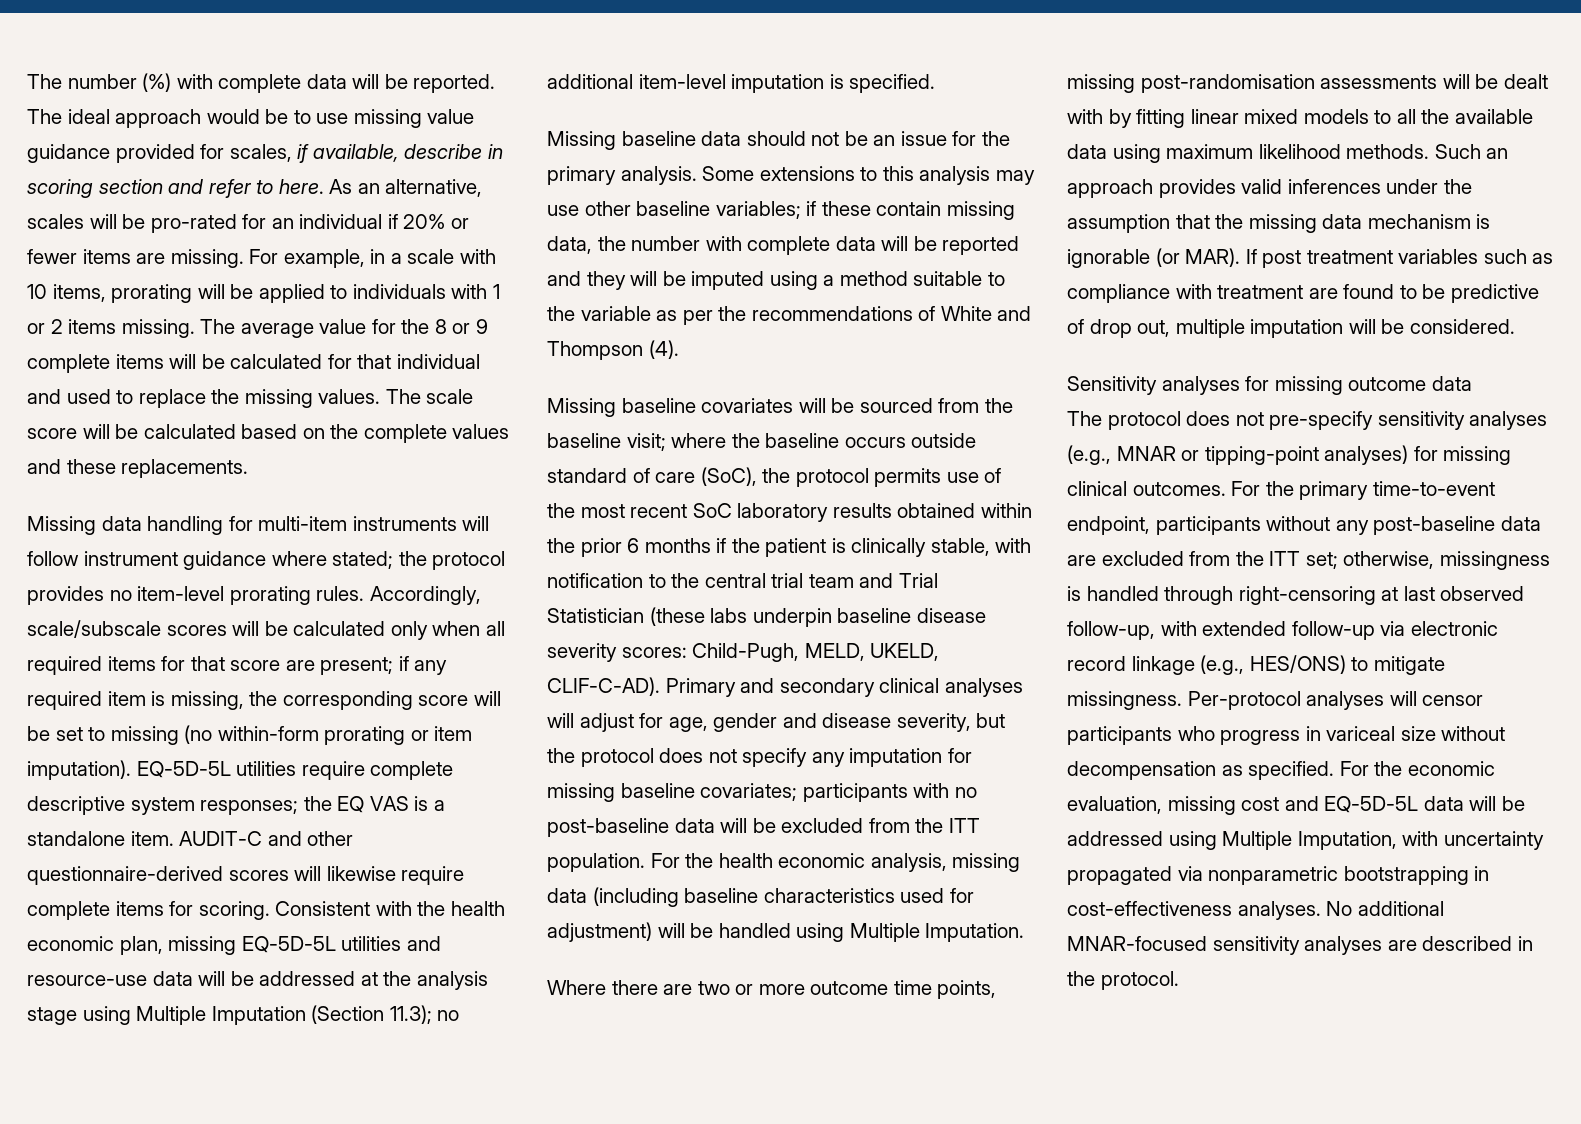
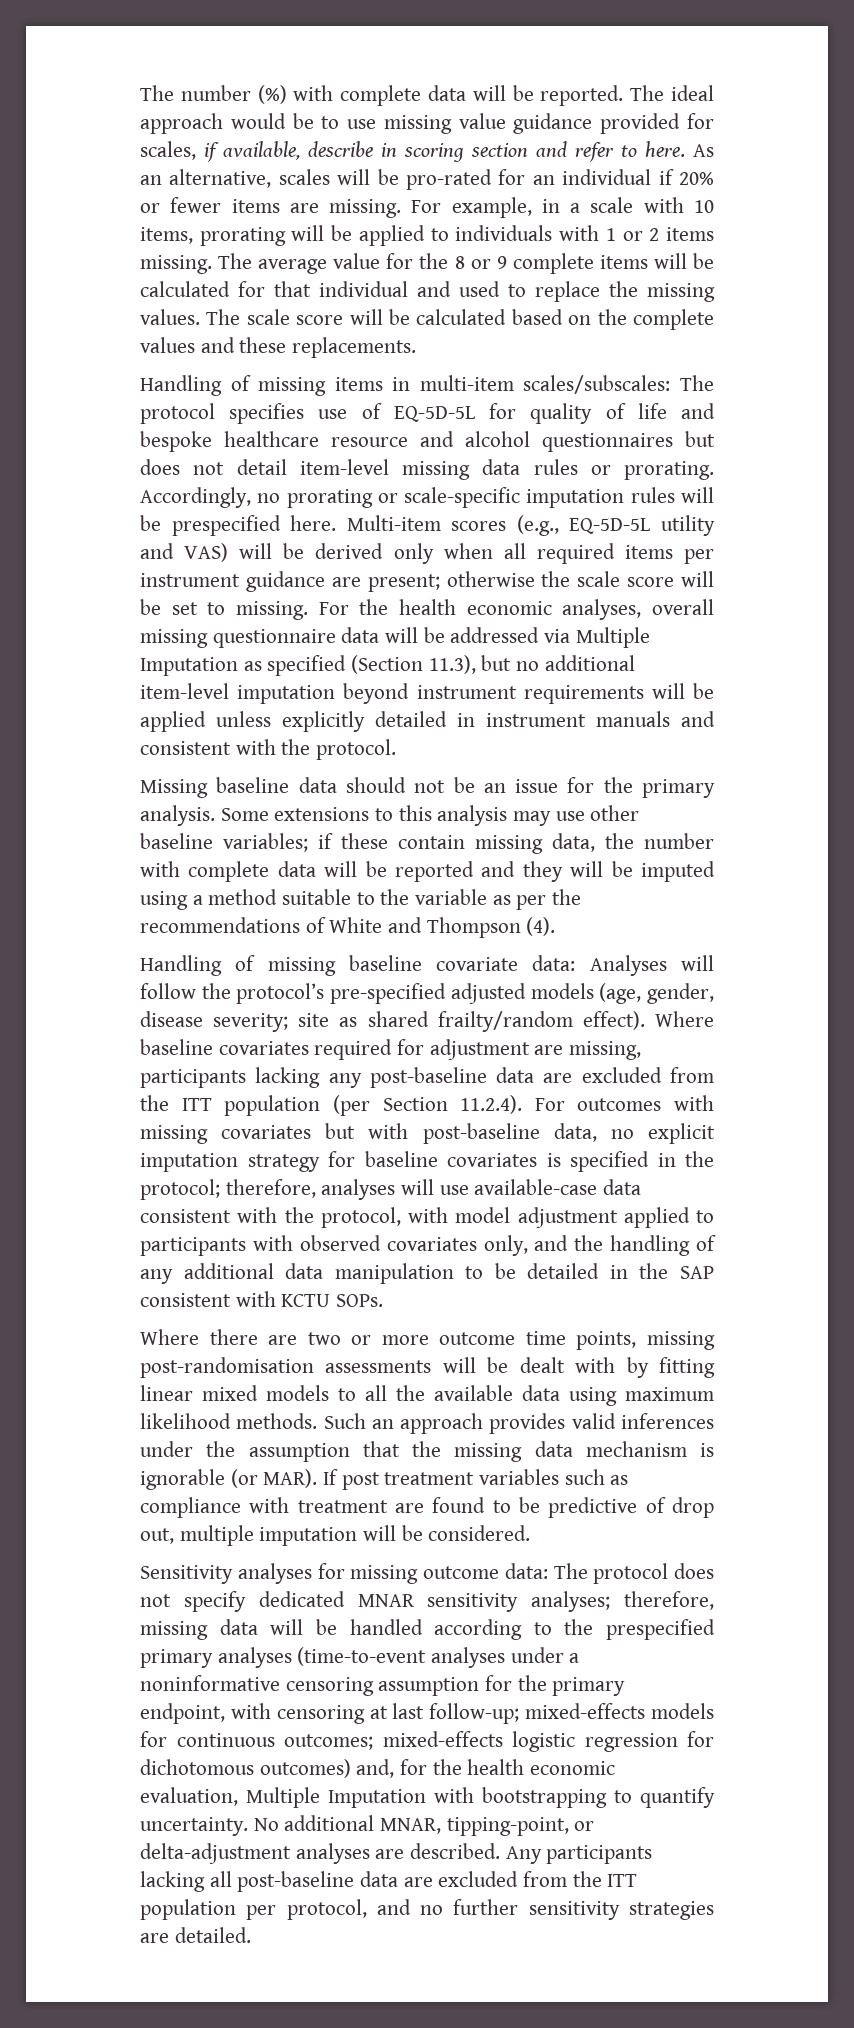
- Missing data handling for multi-item instruments will follow instrument guidance where stated; the protocol provides no item-level prorating rules. Accordingly, scale/subscale scores will be calculated only when all required items for that score are present; if any required item is missing, the corresponding score will be set to missing (no within-form prorating or item imputation). EQ-5D-5L utilities require complete descriptive system responses; the EQ VAS is a standalone item. AUDIT-C and other questionnaire-derived scores will likewise require complete items for scoring. Consistent with the health economic plan, missing EQ-5D-5L utilities and resource-use data will be addressed at the analysis stage using Multiple Imputation (Section 11.3); no additional item-level imputation is specified.
+ Handling of missing items in multi-item scales/subscales: The protocol specifies use of EQ-5D-5L for quality of life and bespoke healthcare resource and alcohol questionnaires but does not detail item-level missing data rules or prorating. Accordingly, no prorating or scale-specific imputation rules will be prespecified here. Multi-item scores (e.g., EQ-5D-5L utility and VAS) will be derived only when all required items per instrument guidance are present; otherwise the scale score will be set to missing. For the health economic analyses, overall missing questionnaire data will be addressed via Multiple Imputation as specified (Section 11.3), but no additional item-level imputation beyond instrument requirements will be applied unless explicitly detailed in instrument manuals and consistent with the protocol.
- Missing baseline covariates will be sourced from the baseline visit; where the baseline occurs outside standard of care (SoC), the protocol permits use of the most recent SoC laboratory results obtained within the prior 6 months if the patient is clinically stable, with notification to the central trial team and Trial Statistician (these labs underpin baseline disease severity scores: Child-Pugh, MELD, UKELD, CLIF-C-AD). Primary and secondary clinical analyses will adjust for age, gender and disease severity, but the protocol does not specify any imputation for missing baseline covariates; participants with no post-baseline data will be excluded from the ITT population. For the health economic analysis, missing data (including baseline characteristics used for adjustment) will be handled using Multiple Imputation.
+ Handling of missing baseline covariate data: Analyses will follow the protocol’s pre-specified adjusted models (age, gender, disease severity; site as shared frailty/random effect). Where baseline covariates required for adjustment are missing, participants lacking any post-baseline data are excluded from the ITT population (per Section 11.2.4). For outcomes with missing covariates but with post-baseline data, no explicit imputation strategy for baseline covariates is specified in the protocol; therefore, analyses will use available-case data consistent with the protocol, with model adjustment applied to participants with observed covariates only, and the handling of any additional data manipulation to be detailed in the SAP consistent with KCTU SOPs.
- Sensitivity analyses for missing outcome data
- The protocol does not pre-specify sensitivity analyses (e.g., MNAR or tipping-point analyses) for missing clinical outcomes. For the primary time-to-event endpoint, participants without any post-baseline data are excluded from the ITT set; otherwise, missingness is handled through right-censoring at last observed follow-up, with extended follow-up via electronic record linkage (e.g., HES/ONS) to mitigate missingness. Per-protocol analyses will censor participants who progress in variceal size without decompensation as specified. For the economic evaluation, missing cost and EQ-5D-5L data will be addressed using Multiple Imputation, with uncertainty propagated via nonparametric bootstrapping in cost-effectiveness analyses. No additional MNAR-focused sensitivity analyses are described in the protocol.
+ Sensitivity analyses for missing outcome data: The protocol does not specify dedicated MNAR sensitivity analyses; therefore, missing data will be handled according to the prespecified primary analyses (time-to-event analyses under a noninformative censoring assumption for the primary endpoint, with censoring at last follow-up; mixed-effects models for continuous outcomes; mixed-effects logistic regression for dichotomous outcomes) and, for the health economic evaluation, Multiple Imputation with bootstrapping to quantify uncertainty. No additional MNAR, tipping-point, or delta-adjustment analyses are described. Any participants lacking all post-baseline data are excluded from the ITT population per protocol, and no further sensitivity strategies are detailed.

